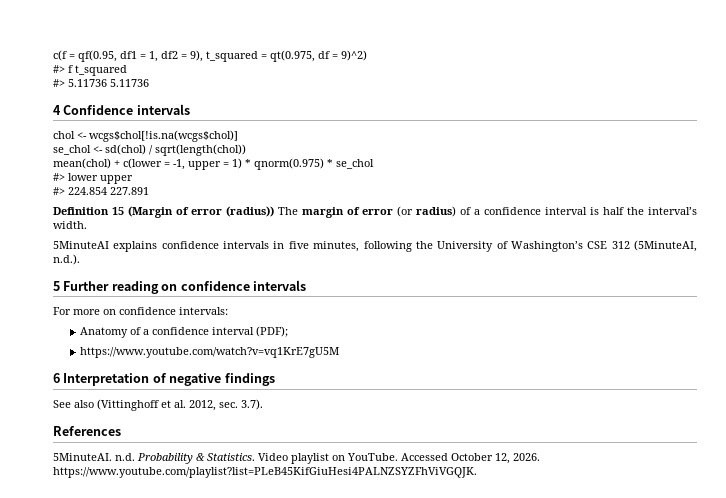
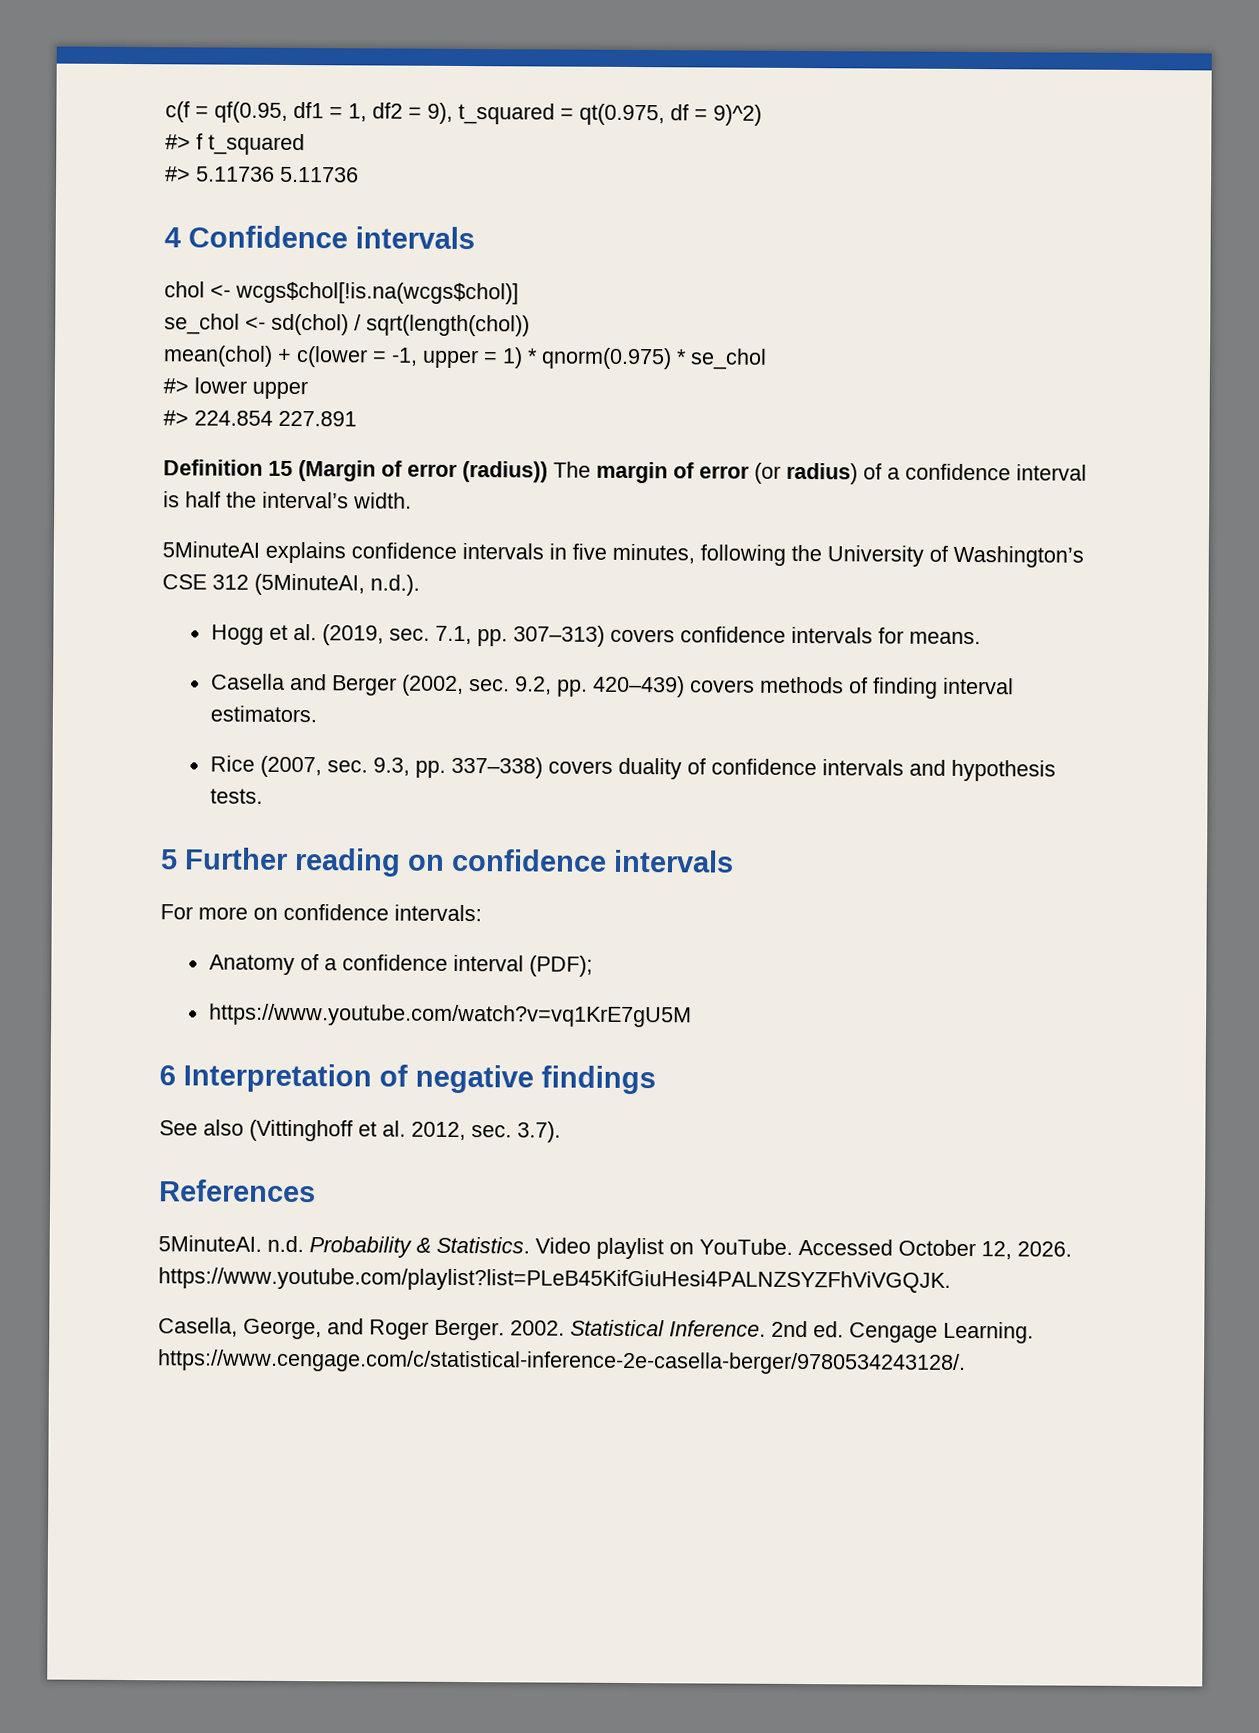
+ Hogg et al. (2019, sec. 7.1, pp. 307–313) covers confidence intervals for means.
+ Casella and Berger (2002, sec. 9.2, pp. 420–439) covers methods of finding interval estimators.
+ Rice (2007, sec. 9.3, pp. 337–338) covers duality of confidence intervals and hypothesis tests.
+ Casella, George, and Roger Berger. 2002. Statistical Inference. 2nd ed. Cengage Learning. https://www.cengage.com/c/statistical-inference-2e-casella-berger/9780534243128/.

